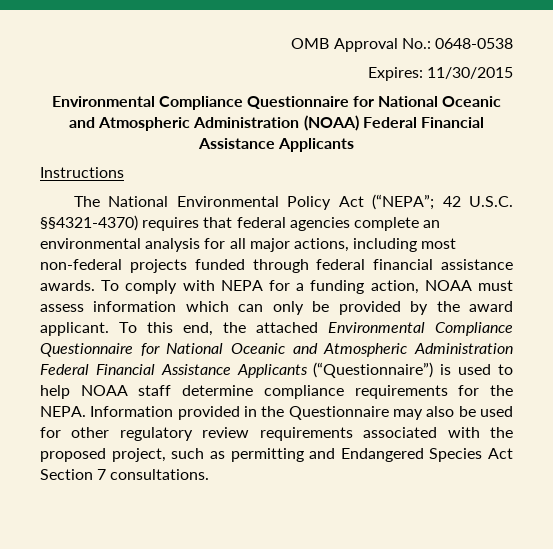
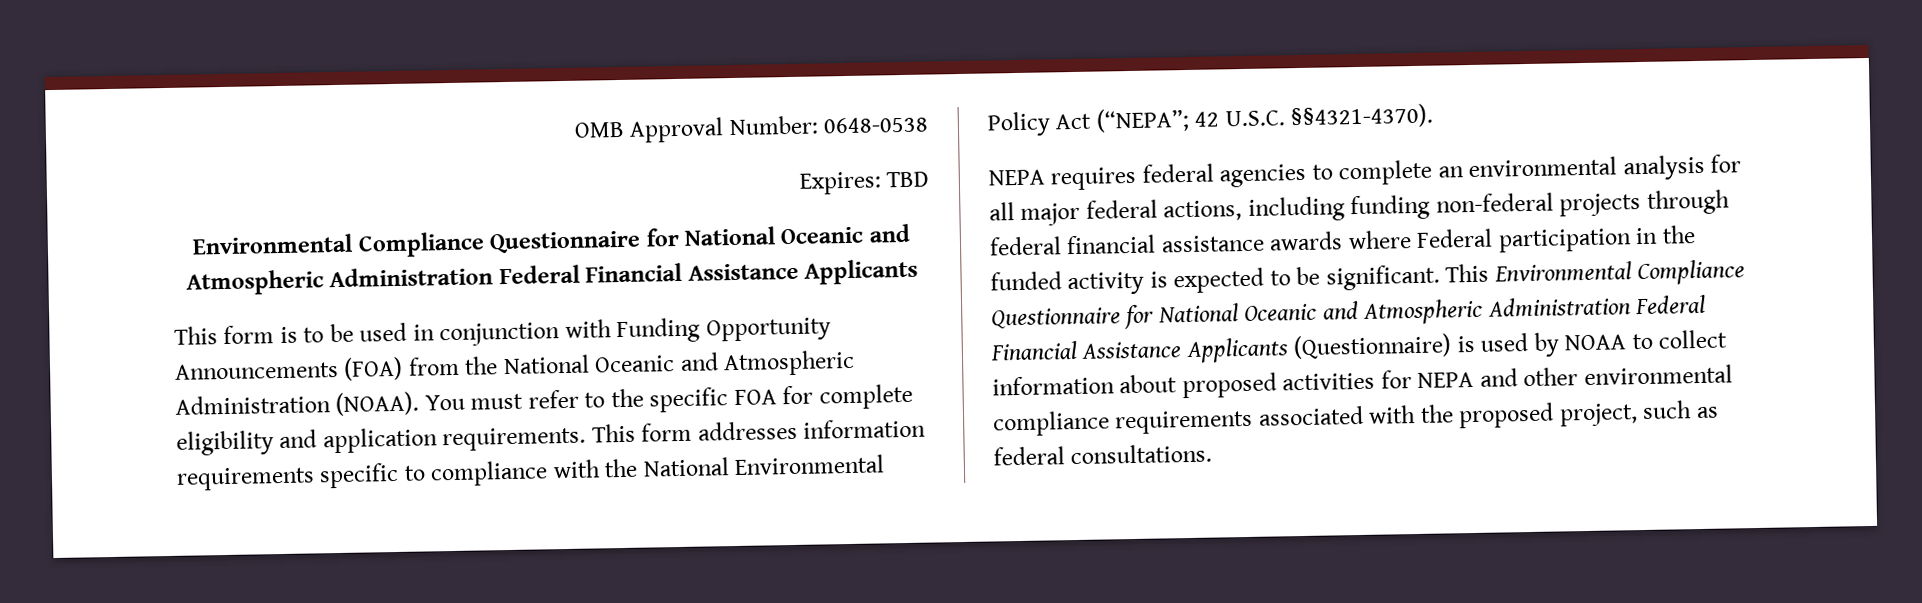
- OMB Approval No.: 0648-0538
+ OMB Approval Number: 0648-0538
- Expires: 11/30/2015
- Environmental Compliance Questionnaire for National Oceanic and Atmospheric Administration (NOAA) Federal Financial Assistance Applicants
- Instructions
- The National Environmental Policy Act (“NEPA”; 42 U.S.C. §§4321-4370) requires that federal agencies complete an environmental analysis for all major actions, including most non-federal projects funded through federal financial assistance awards. To comply with NEPA for a funding action, NOAA must assess information which can only be provided by the award applicant. To this end, the attached Environmental Compliance Questionnaire for National Oceanic and Atmospheric Administration Federal Financial Assistance Applicants (“Questionnaire”) is used to help NOAA staff determine compliance requirements for the NEPA. Information provided in the Questionnaire may also be used for other regulatory review requirements associated with the proposed project, such as permitting and Endangered Species Act Section 7 consultations.
+ Expires: TBD
+ Environmental Compliance Questionnaire for National Oceanic and Atmospheric Administration Federal Financial Assistance Applicants
+ This form is to be used in conjunction with Funding Opportunity Announcements (FOA) from the National Oceanic and Atmospheric Administration (NOAA). You must refer to the specific FOA for complete eligibility and application requirements. This form addresses information requirements specific to compliance with the National Environmental Policy Act (“NEPA”; 42 U.S.C. §§4321-4370).
+ NEPA requires federal agencies to complete an environmental analysis for all major federal actions, including funding non-federal projects through federal financial assistance awards where Federal participation in the funded activity is expected to be significant. This Environmental Compliance Questionnaire for National Oceanic and Atmospheric Administration Federal Financial Assistance Applicants (Questionnaire) is used by NOAA to collect information about proposed activities for NEPA and other environmental compliance requirements associated with the proposed project, such as federal consultations.

